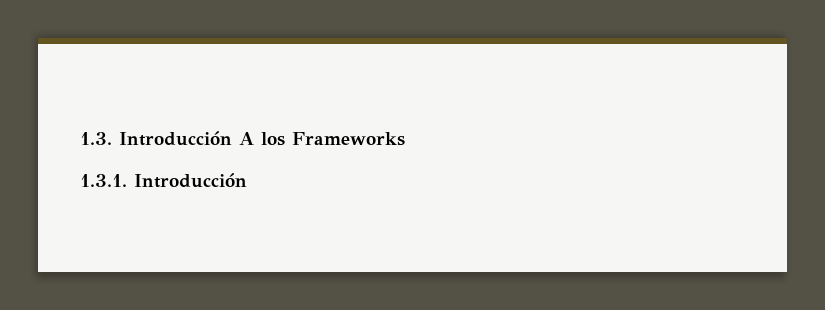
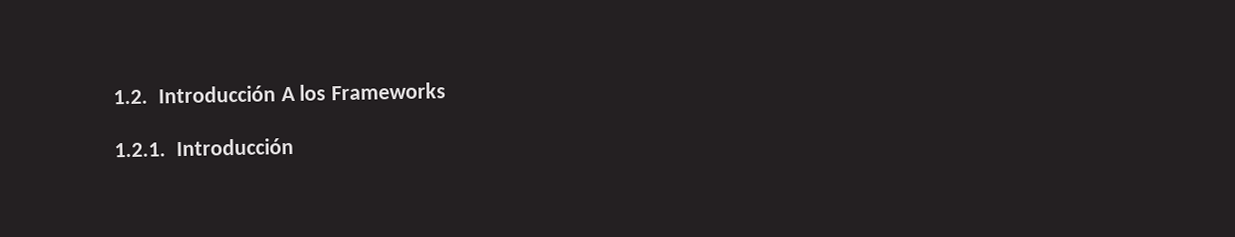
- 1.3. Introducción A los Frameworks
+ 1.2. Introducción A los Frameworks
- 1.3.1. Introducción
+ 1.2.1. Introducción

